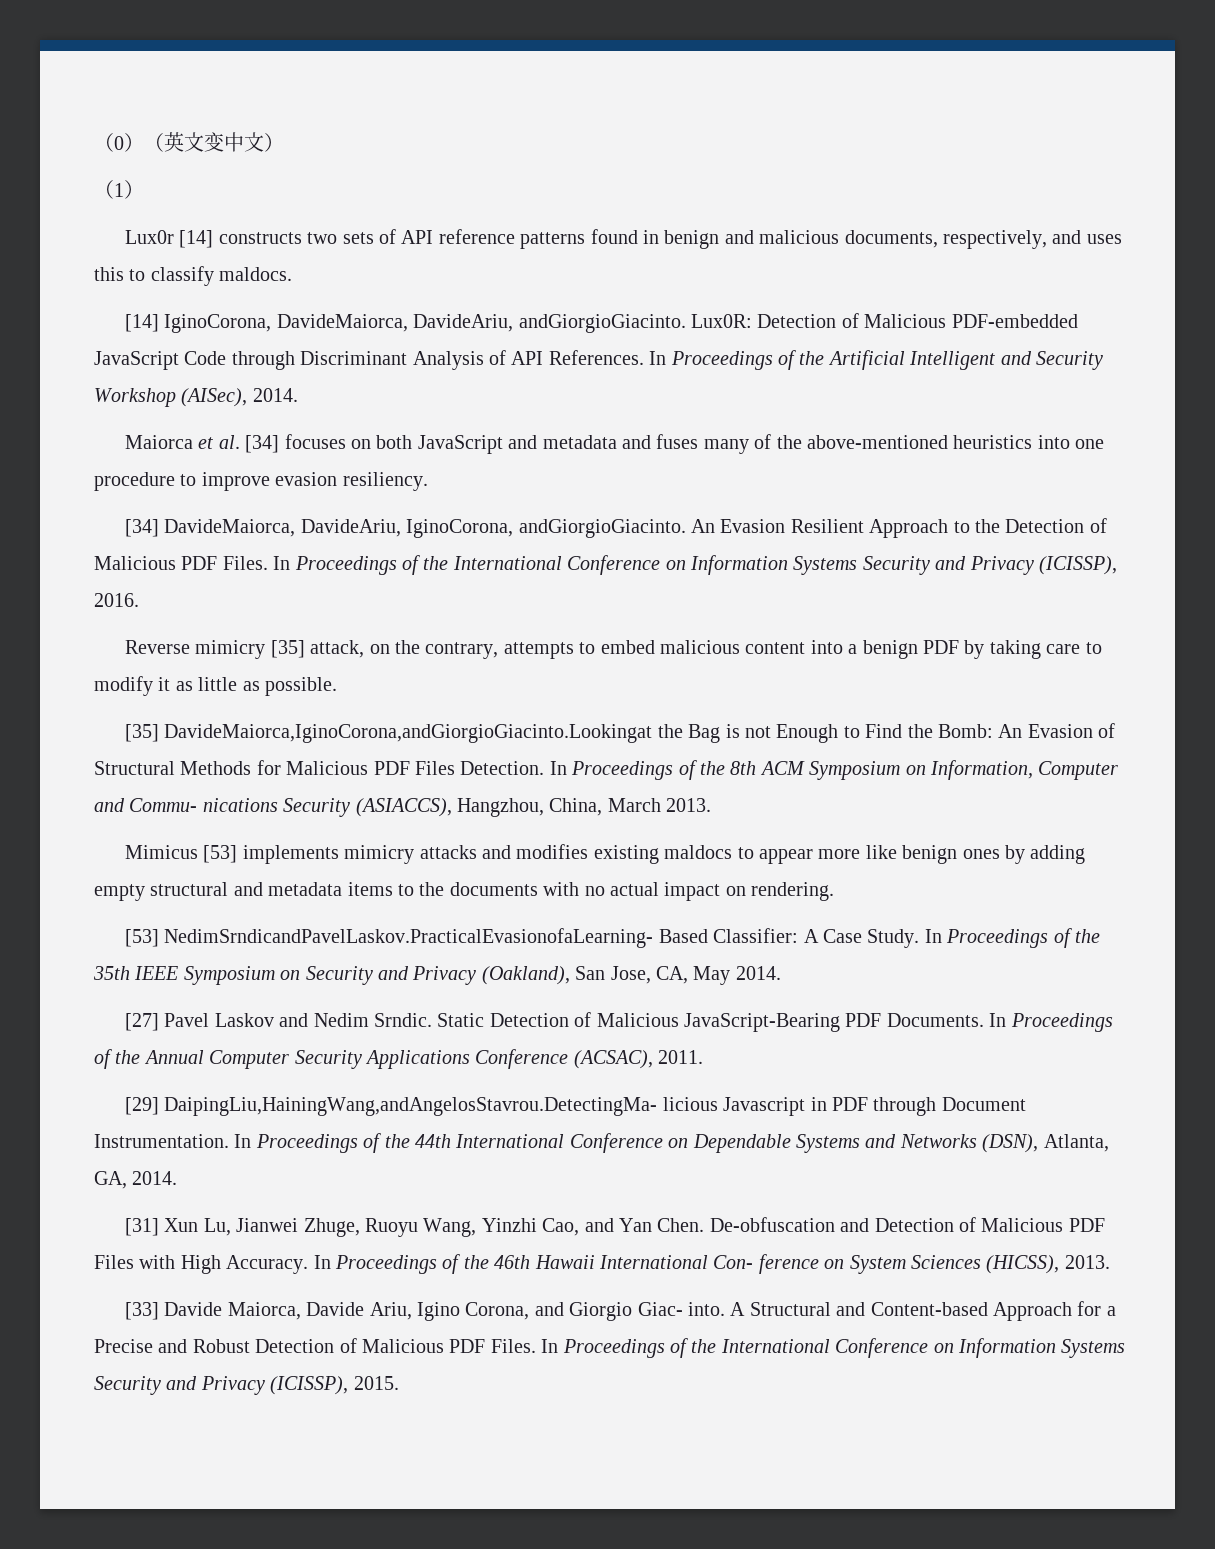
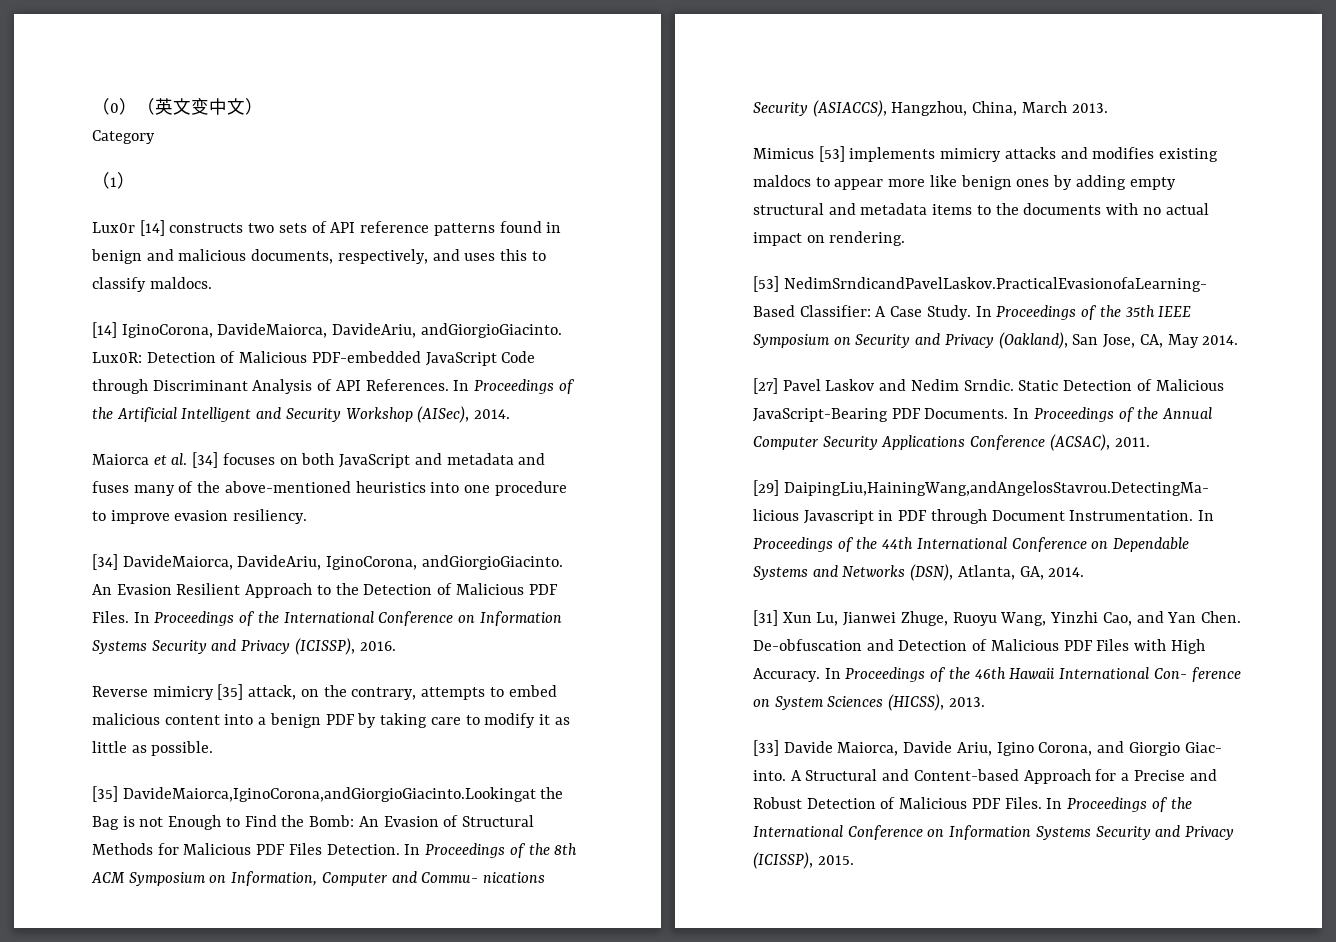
+ Category

